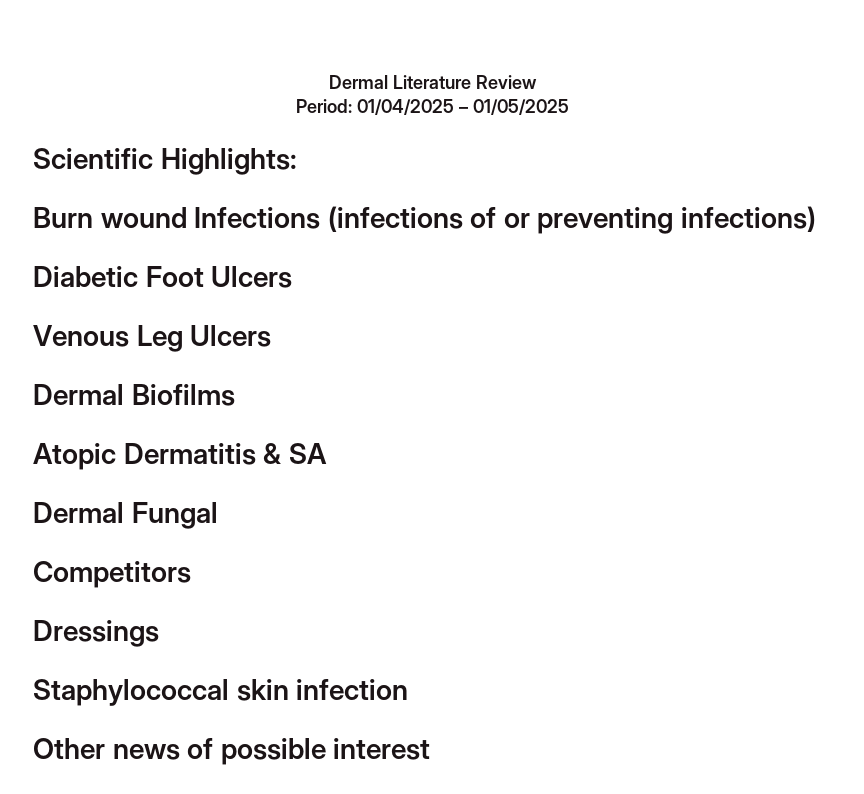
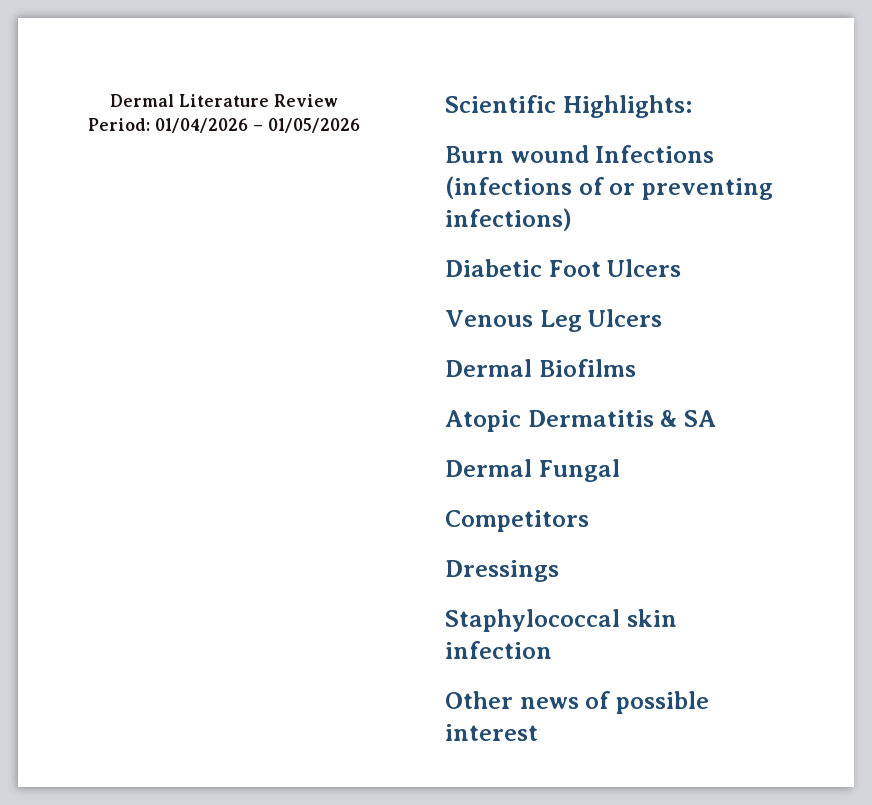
- Period: 01/04/2025 – 01/05/2025
+ Period: 01/04/2026 – 01/05/2026

